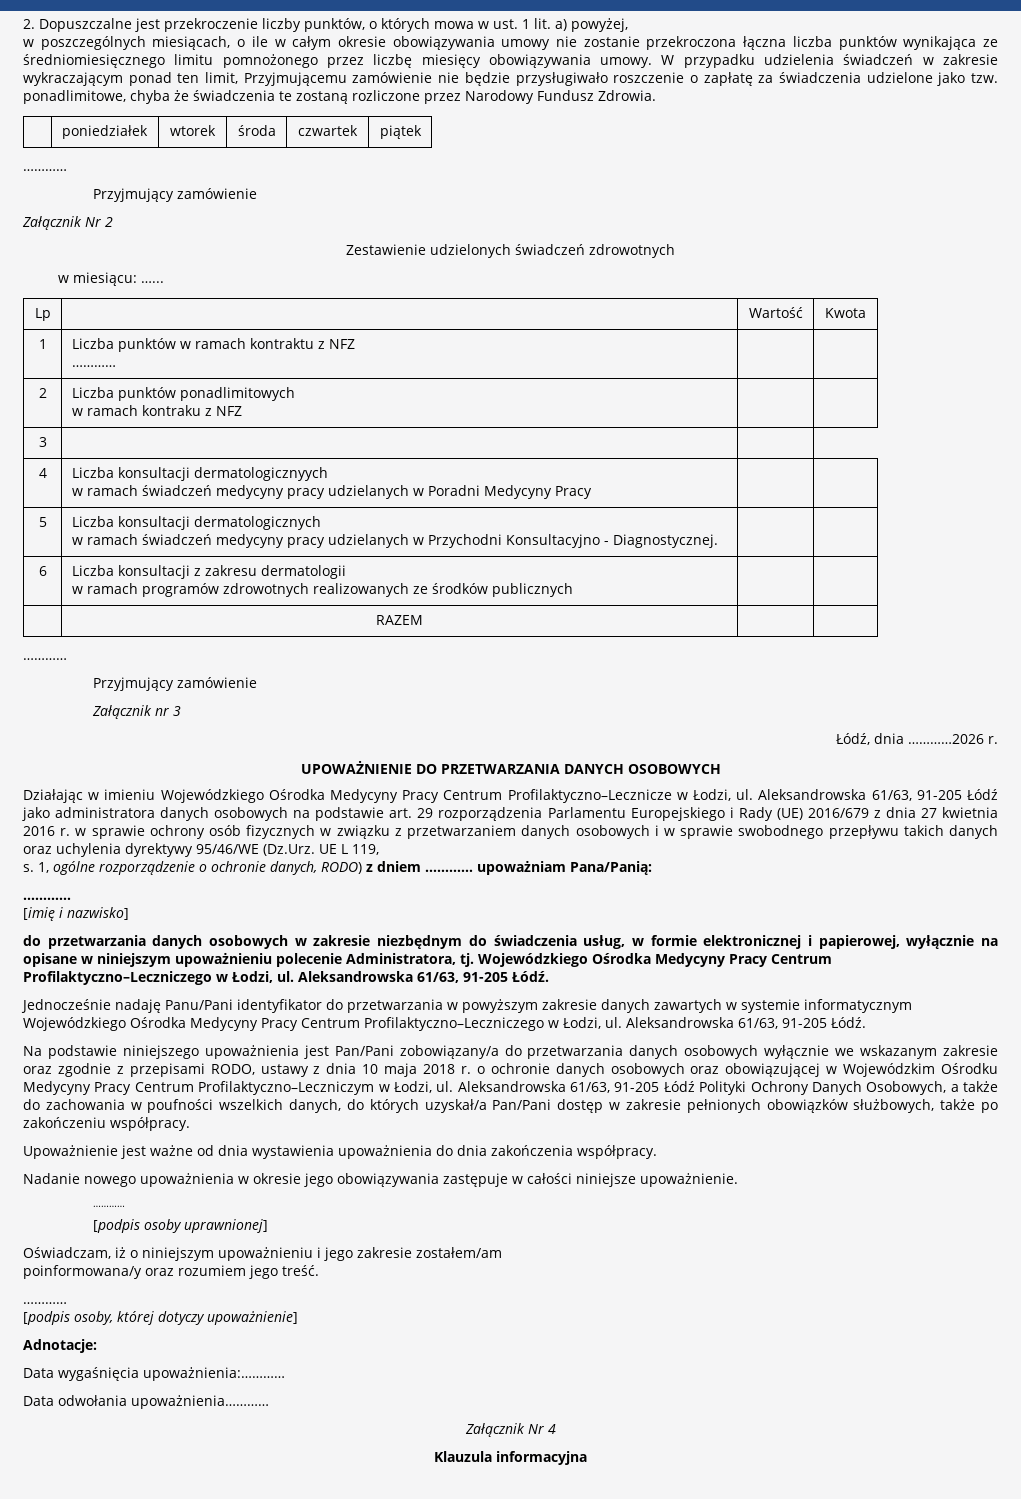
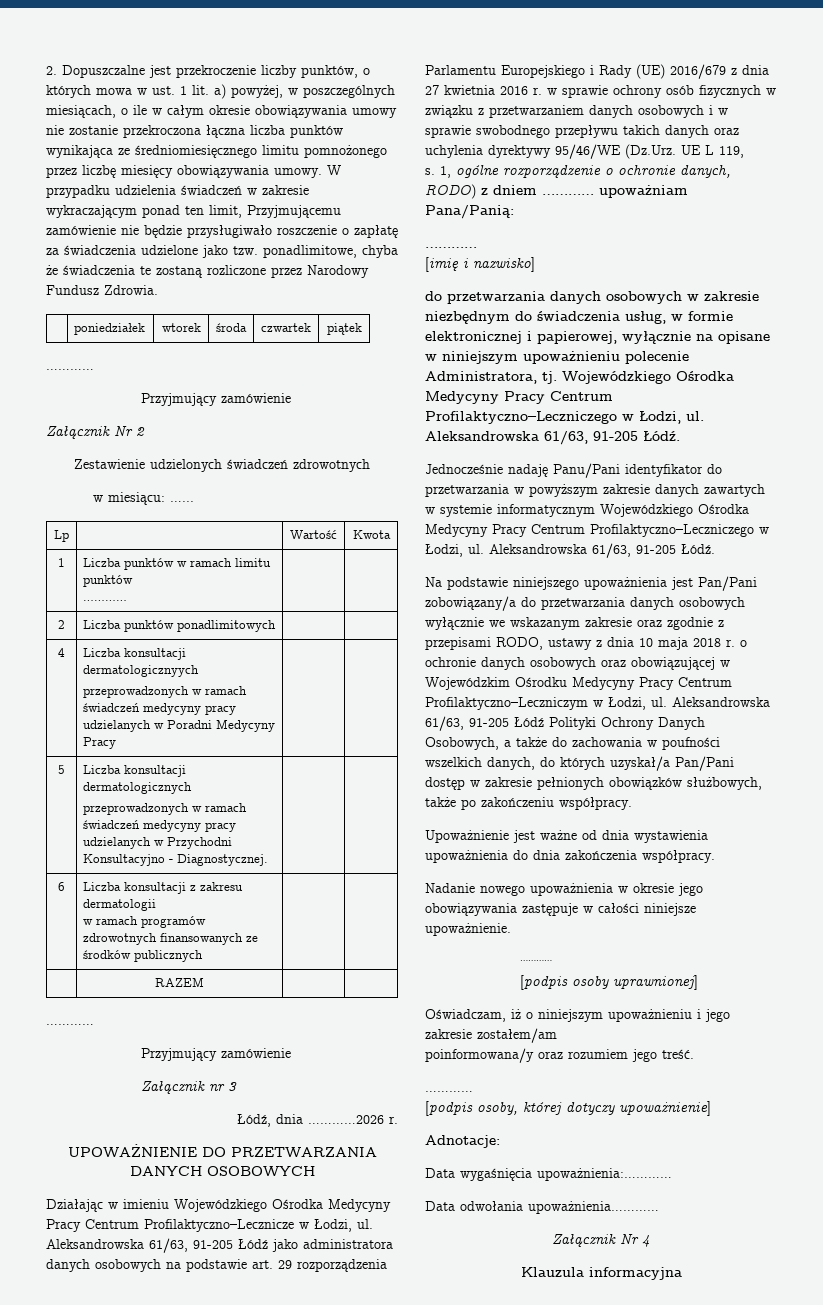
- 2. Dopuszczalne jest przekroczenie liczby punktów, o których mowa w ust. 1 lit. a) powyżej,
- w poszczególnych miesiącach, o ile w całym okresie obowiązywania umowy nie zostanie przekroczona łączna liczba punktów wynikająca ze średniomiesięcznego limitu pomnożonego przez liczbę miesięcy obowiązywania umowy.
+ 2. Dopuszczalne jest przekroczenie liczby punktów, o których mowa w ust. 1 lit. a) powyżej, w poszczególnych miesiącach, o ile w całym okresie obowiązywania umowy nie zostanie przekroczona łączna liczba punktów wynikająca ze średniomiesięcznego limitu pomnożonego przez liczbę miesięcy obowiązywania umowy.
- 1 | Liczba punktów w ramach kontraktu z NFZ
+ 1 | Liczba punktów w ramach limitu punktów
- 2 | Liczba punktów ponadlimitowych
- w ramach kontraku z NFZ | |
- 3 | |
+ 2 | Liczba punktów ponadlimitowych | |
  4 | Liczba konsultacji dermatologicznyych
- w ramach świadczeń medycyny pracy udzielanych w Poradni Medycyny Pracy | |
+ przeprowadzonych w ramach świadczeń medycyny pracy udzielanych w Poradni Medycyny Pracy | |
  5 | Liczba konsultacji dermatologicznych
- w ramach świadczeń medycyny pracy udzielanych w Przychodni Konsultacyjno - Diagnostycznej. | |
+ przeprowadzonych w ramach świadczeń medycyny pracy udzielanych w Przychodni Konsultacyjno - Diagnostycznej. | |
  6 | Liczba konsultacji z zakresu dermatologii
- w ramach programów zdrowotnych realizowanych ze środków publicznych | |
+ w ramach programów zdrowotnych finansowanych ze środków publicznych | |

